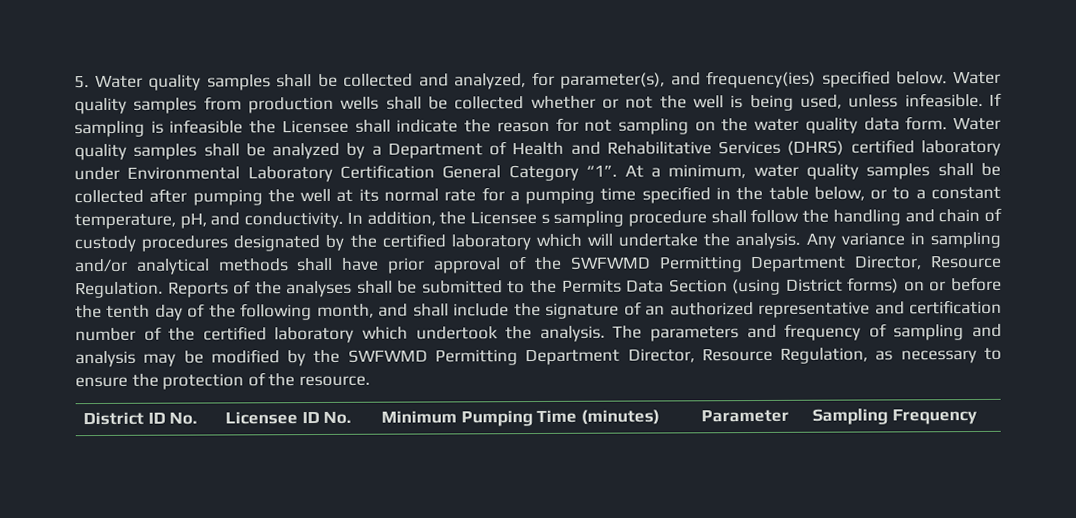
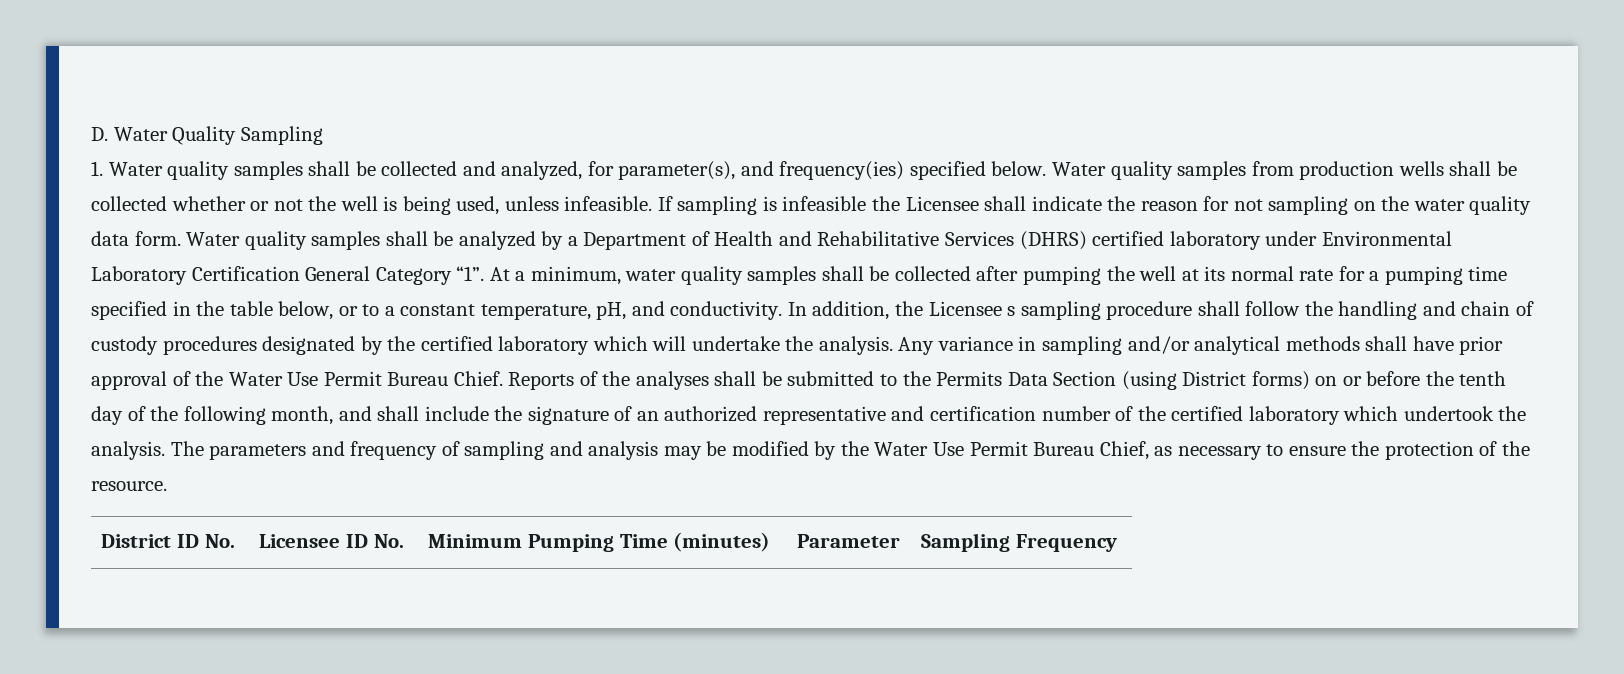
- 5. Water quality samples shall be collected and analyzed, for parameter(s), and frequency(ies) specified below.
+ D. Water Quality Sampling
+ 1. Water quality samples shall be collected and analyzed, for parameter(s), and frequency(ies) specified below.
- Any variance in sampling and/or analytical methods shall have prior approval of the SWFWMD Permitting Department Director, Resource Regulation.
+ Any variance in sampling and/or analytical methods shall have prior approval of the Water Use Permit Bureau Chief.
- The parameters and frequency of sampling and analysis may be modified by the SWFWMD Permitting Department Director, Resource Regulation, as necessary to ensure the protection of the resource.
+ The parameters and frequency of sampling and analysis may be modified by the Water Use Permit Bureau Chief, as necessary to ensure the protection of the resource.

